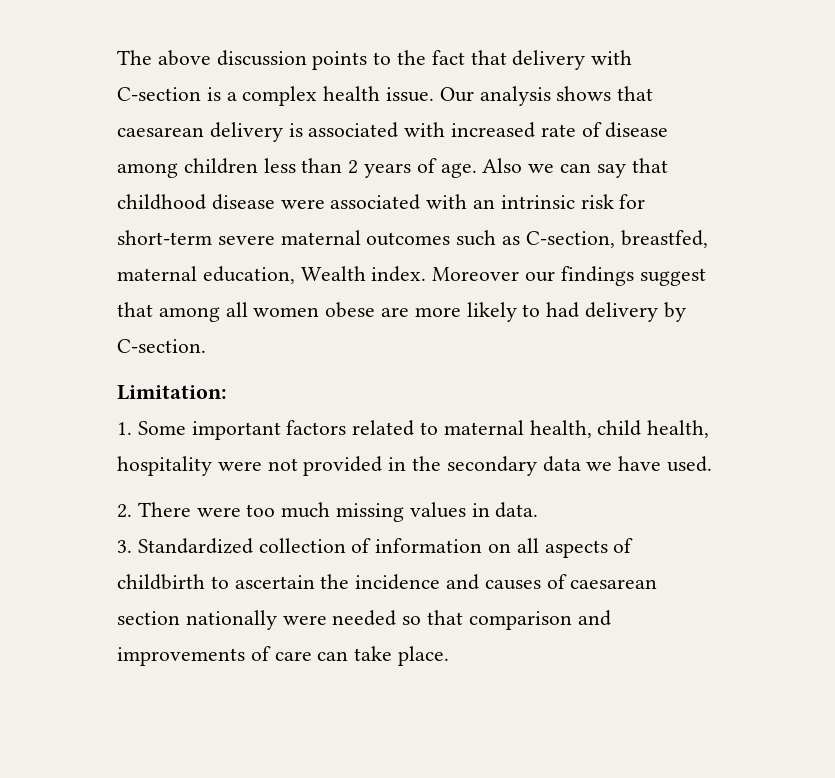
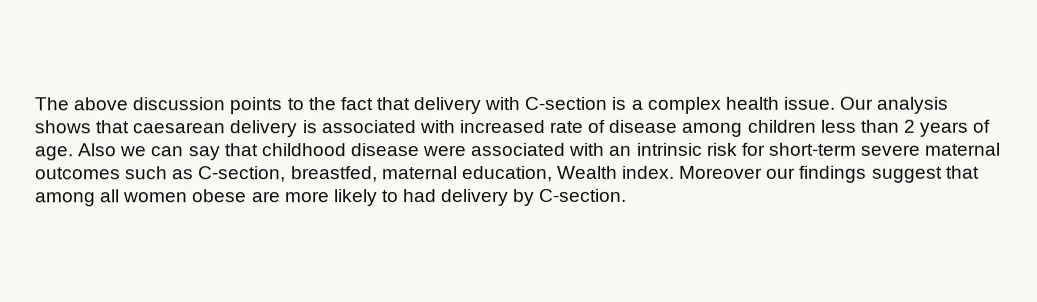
- Limitation:
- 1. Some important factors related to maternal health, child health, hospitality were not provided in the secondary data we have used.
- 2. There were too much missing values in data.
- 3. Standardized collection of information on all aspects of childbirth to ascertain the incidence and causes of caesarean section nationally were needed so that comparison and improvements of care can take place.

